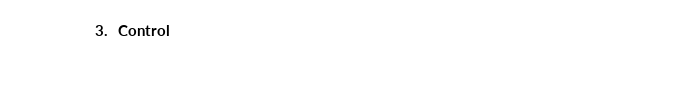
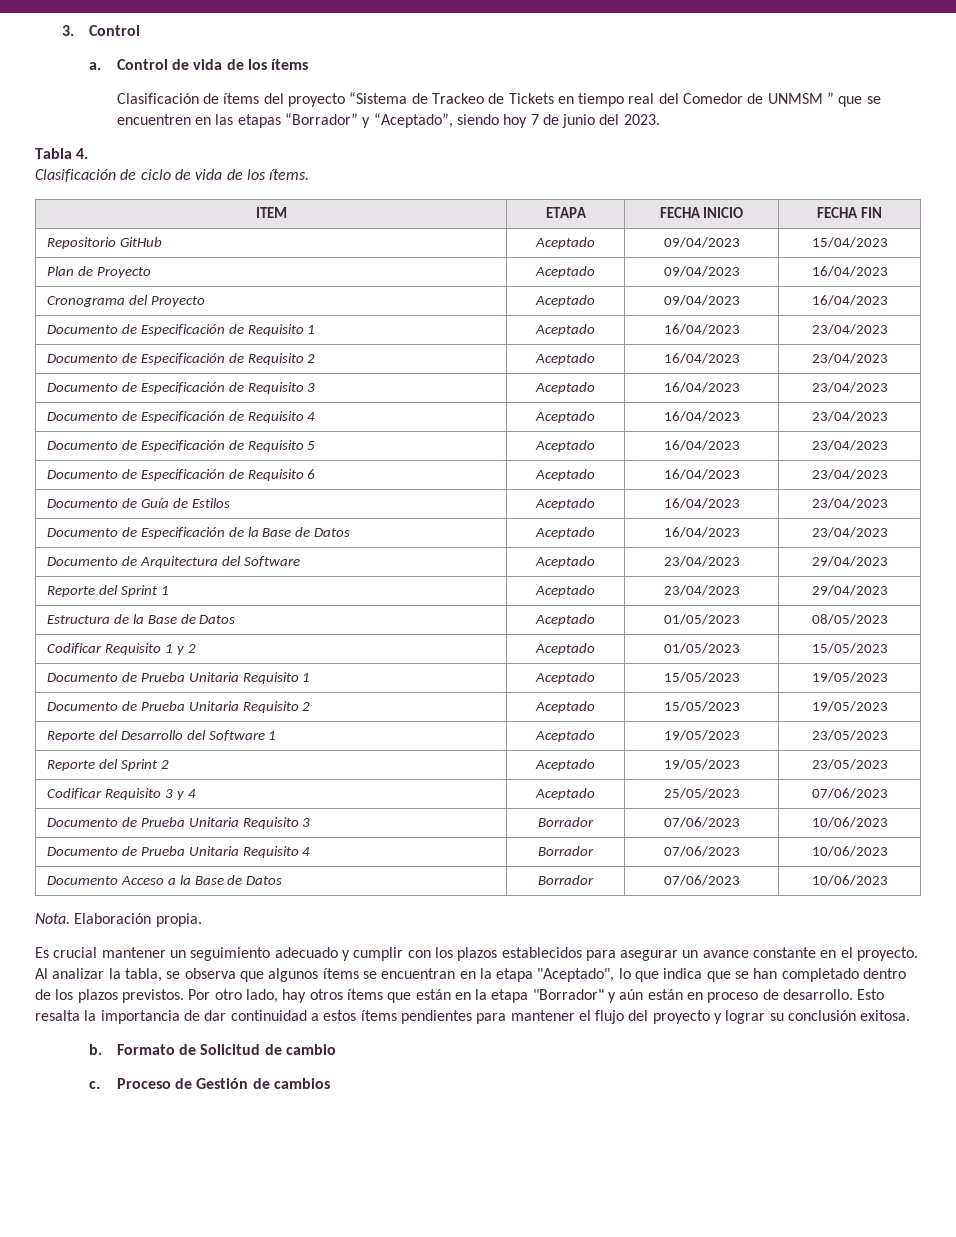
+ a. Control de vida de los ítems
+ Clasificación de ítems del proyecto “Sistema de Trackeo de Tickets en tiempo real del Comedor de UNMSM ” que se encuentren en las etapas “Borrador” y “Aceptado”, siendo hoy 7 de junio del 2023.
+ Tabla 4.
+ Clasificación de ciclo de vida de los ítems.
+ ITEM | ETAPA | FECHA INICIO | FECHA FIN
+ Repositorio GitHub | Aceptado | 09/04/2023 | 15/04/2023
+ Plan de Proyecto | Aceptado | 09/04/2023 | 16/04/2023
+ Cronograma del Proyecto | Aceptado | 09/04/2023 | 16/04/2023
+ Documento de Especificación de Requisito 1 | Aceptado | 16/04/2023 | 23/04/2023
+ Documento de Especificación de Requisito 2 | Aceptado | 16/04/2023 | 23/04/2023
+ Documento de Especificación de Requisito 3 | Aceptado | 16/04/2023 | 23/04/2023
+ Documento de Especificación de Requisito 4 | Aceptado | 16/04/2023 | 23/04/2023
+ Documento de Especificación de Requisito 5 | Aceptado | 16/04/2023 | 23/04/2023
+ Documento de Especificación de Requisito 6 | Aceptado | 16/04/2023 | 23/04/2023
+ Documento de Guía de Estilos | Aceptado | 16/04/2023 | 23/04/2023
+ Documento de Especificación de la Base de Datos | Aceptado | 16/04/2023 | 23/04/2023
+ Documento de Arquitectura del Software | Aceptado | 23/04/2023 | 29/04/2023
+ Reporte del Sprint 1 | Aceptado | 23/04/2023 | 29/04/2023
+ Estructura de la Base de Datos | Aceptado | 01/05/2023 | 08/05/2023
+ Codificar Requisito 1 y 2 | Aceptado | 01/05/2023 | 15/05/2023
+ Documento de Prueba Unitaria Requisito 1 | Aceptado | 15/05/2023 | 19/05/2023
+ Documento de Prueba Unitaria Requisito 2 | Aceptado | 15/05/2023 | 19/05/2023
+ Reporte del Desarrollo del Software 1 | Aceptado | 19/05/2023 | 23/05/2023
+ Reporte del Sprint 2 | Aceptado | 19/05/2023 | 23/05/2023
+ Codificar Requisito 3 y 4 | Aceptado | 25/05/2023 | 07/06/2023
+ Documento de Prueba Unitaria Requisito 3 | Borrador | 07/06/2023 | 10/06/2023
+ Documento de Prueba Unitaria Requisito 4 | Borrador | 07/06/2023 | 10/06/2023
+ Documento Acceso a la Base de Datos | Borrador | 07/06/2023 | 10/06/2023
+ Nota. Elaboración propia.
+ Es crucial mantener un seguimiento adecuado y cumplir con los plazos establecidos para asegurar un avance constante en el proyecto. Al analizar la tabla, se observa que algunos ítems se encuentran en la etapa "Aceptado", lo que indica que se han completado dentro de los plazos previstos. Por otro lado, hay otros ítems que están en la etapa "Borrador" y aún están en proceso de desarrollo. Esto resalta la importancia de dar continuidad a estos ítems pendientes para mantener el flujo del proyecto y lograr su conclusión exitosa.
+ b. Formato de Solicitud de cambio
+ c. Proceso de Gestión de cambios

